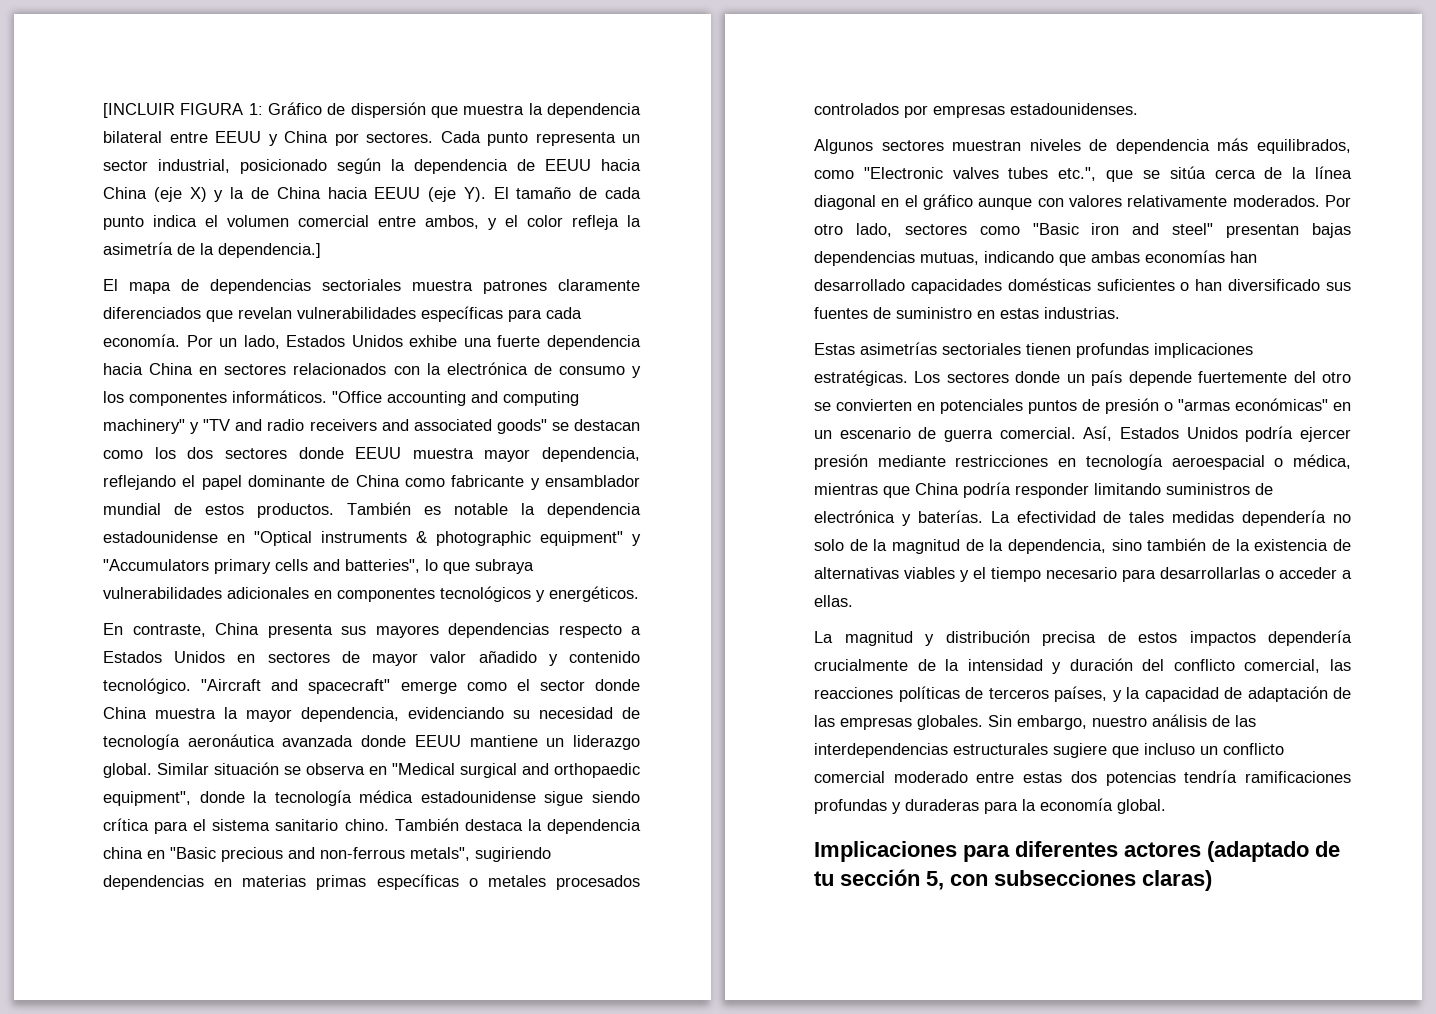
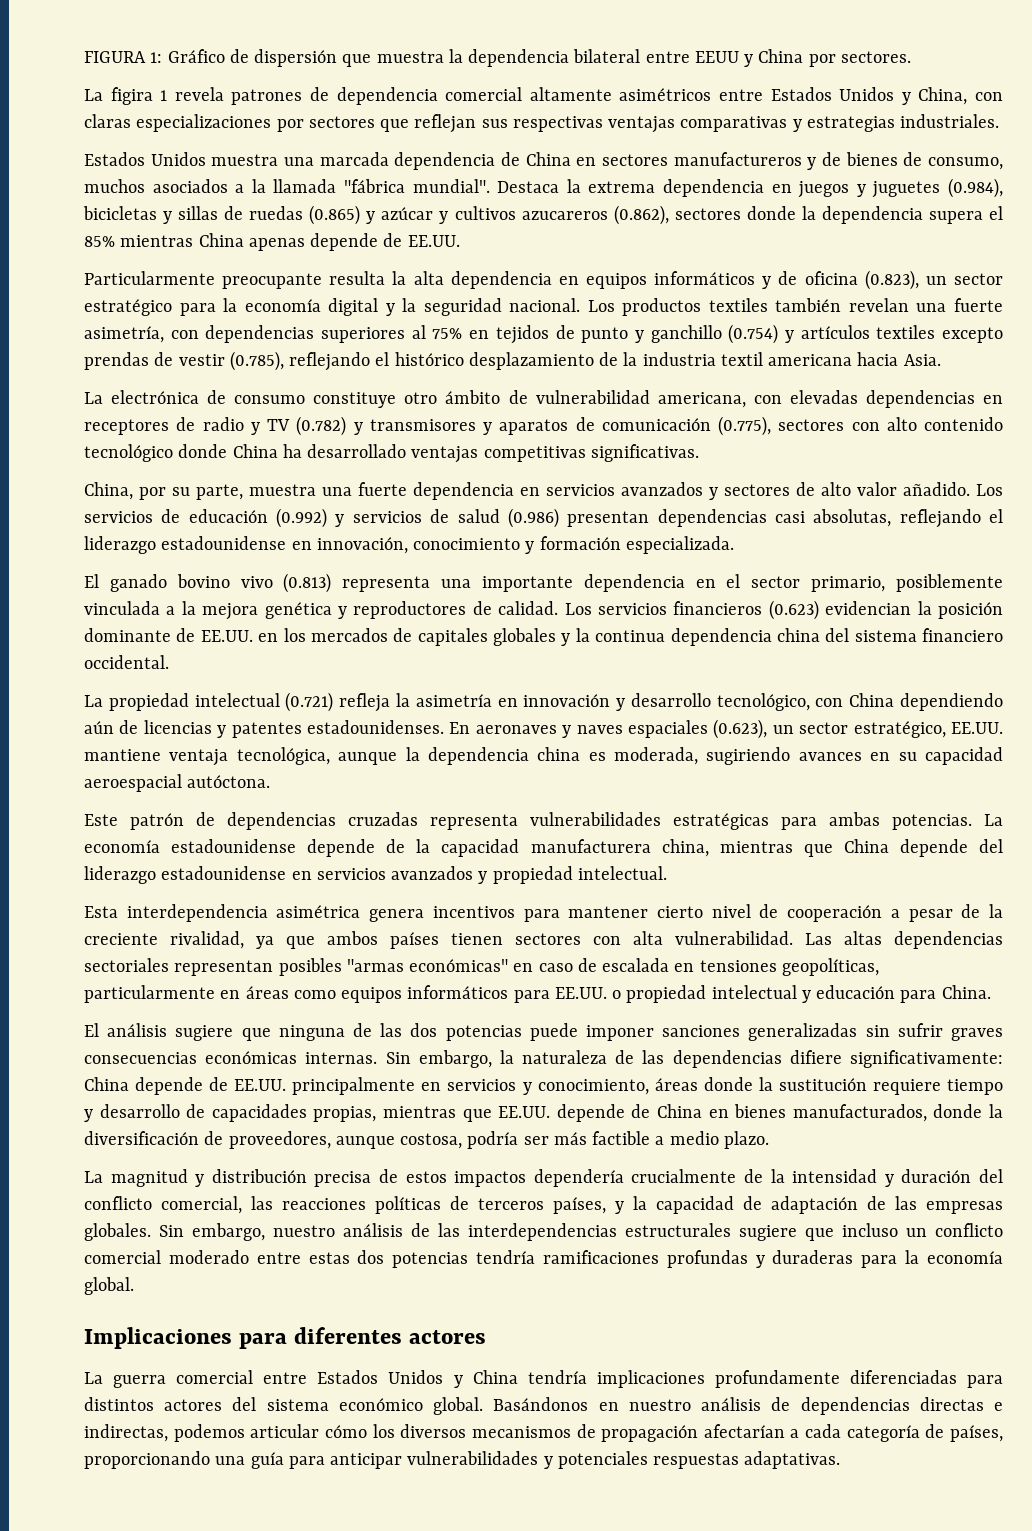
- [INCLUIR FIGURA 1: Gráfico de dispersión que muestra la dependencia bilateral entre EEUU y China por sectores. Cada punto representa un sector industrial, posicionado según la dependencia de EEUU hacia China (eje X) y la de China hacia EEUU (eje Y). El tamaño de cada punto indica el volumen comercial entre ambos, y el color refleja la asimetría de la dependencia.]
- El mapa de dependencias sectoriales muestra patrones claramente diferenciados que revelan vulnerabilidades específicas para cada economía. Por un lado, Estados Unidos exhibe una fuerte dependencia hacia China en sectores relacionados con la electrónica de consumo y los componentes informáticos. "Office accounting and computing machinery" y "TV and radio receivers and associated goods" se destacan como los dos sectores donde EEUU muestra mayor dependencia, reflejando el papel dominante de China como fabricante y ensamblador mundial de estos productos. También es notable la dependencia estadounidense en "Optical instruments & photographic equipment" y "Accumulators primary cells and batteries", lo que subraya vulnerabilidades adicionales en componentes tecnológicos y energéticos.
- En contraste, China presenta sus mayores dependencias respecto a Estados Unidos en sectores de mayor valor añadido y contenido tecnológico. "Aircraft and spacecraft" emerge como el sector donde China muestra la mayor dependencia, evidenciando su necesidad de tecnología aeronáutica avanzada donde EEUU mantiene un liderazgo global. Similar situación se observa en "Medical surgical and orthopaedic equipment", donde la tecnología médica estadounidense sigue siendo crítica para el sistema sanitario chino. También destaca la dependencia china en "Basic precious and non-ferrous metals", sugiriendo dependencias en materias primas específicas o metales procesados controlados por empresas estadounidenses.
- Algunos sectores muestran niveles de dependencia más equilibrados, como "Electronic valves tubes etc.", que se sitúa cerca de la línea diagonal en el gráfico aunque con valores relativamente moderados. Por otro lado, sectores como "Basic iron and steel" presentan bajas dependencias mutuas, indicando que ambas economías han desarrollado capacidades domésticas suficientes o han diversificado sus fuentes de suministro en estas industrias.
- Estas asimetrías sectoriales tienen profundas implicaciones estratégicas. Los sectores donde un país depende fuertemente del otro se convierten en potenciales puntos de presión o "armas económicas" en un escenario de guerra comercial. Así, Estados Unidos podría ejercer presión mediante restricciones en tecnología aeroespacial o médica, mientras que China podría responder limitando suministros de electrónica y baterías. La efectividad de tales medidas dependería no solo de la magnitud de la dependencia, sino también de la existencia de alternativas viables y el tiempo necesario para desarrollarlas o acceder a ellas.
+ FIGURA 1: Gráfico de dispersión que muestra la dependencia bilateral entre EEUU y China por sectores.
+ La figira 1 revela patrones de dependencia comercial altamente asimétricos entre Estados Unidos y China, con claras especializaciones por sectores que reflejan sus respectivas ventajas comparativas y estrategias industriales.
+ Estados Unidos muestra una marcada dependencia de China en sectores manufactureros y de bienes de consumo, muchos asociados a la llamada "fábrica mundial". Destaca la extrema dependencia en juegos y juguetes (0.984), bicicletas y sillas de ruedas (0.865) y azúcar y cultivos azucareros (0.862), sectores donde la dependencia supera el 85% mientras China apenas depende de EE.UU.
+ Particularmente preocupante resulta la alta dependencia en equipos informáticos y de oficina (0.823), un sector estratégico para la economía digital y la seguridad nacional. Los productos textiles también revelan una fuerte asimetría, con dependencias superiores al 75% en tejidos de punto y ganchillo (0.754) y artículos textiles excepto prendas de vestir (0.785), reflejando el histórico desplazamiento de la industria textil americana hacia Asia.
+ La electrónica de consumo constituye otro ámbito de vulnerabilidad americana, con elevadas dependencias en receptores de radio y TV (0.782) y transmisores y aparatos de comunicación (0.775), sectores con alto contenido tecnológico donde China ha desarrollado ventajas competitivas significativas.
+ China, por su parte, muestra una fuerte dependencia en servicios avanzados y sectores de alto valor añadido. Los servicios de educación (0.992) y servicios de salud (0.986) presentan dependencias casi absolutas, reflejando el liderazgo estadounidense en innovación, conocimiento y formación especializada.
+ El ganado bovino vivo (0.813) representa una importante dependencia en el sector primario, posiblemente vinculada a la mejora genética y reproductores de calidad. Los servicios financieros (0.623) evidencian la posición dominante de EE.UU. en los mercados de capitales globales y la continua dependencia china del sistema financiero occidental.
+ La propiedad intelectual (0.721) refleja la asimetría en innovación y desarrollo tecnológico, con China dependiendo aún de licencias y patentes estadounidenses. En aeronaves y naves espaciales (0.623), un sector estratégico, EE.UU. mantiene ventaja tecnológica, aunque la dependencia china es moderada, sugiriendo avances en su capacidad aeroespacial autóctona.
+ Este patrón de dependencias cruzadas representa vulnerabilidades estratégicas para ambas potencias. La economía estadounidense depende de la capacidad manufacturera china, mientras que China depende del liderazgo estadounidense en servicios avanzados y propiedad intelectual.
+ Esta interdependencia asimétrica genera incentivos para mantener cierto nivel de cooperación a pesar de la creciente rivalidad, ya que ambos países tienen sectores con alta vulnerabilidad. Las altas dependencias sectoriales representan posibles "armas económicas" en caso de escalada en tensiones geopolíticas, particularmente en áreas como equipos informáticos para EE.UU. o propiedad intelectual y educación para China.
+ El análisis sugiere que ninguna de las dos potencias puede imponer sanciones generalizadas sin sufrir graves consecuencias económicas internas. Sin embargo, la naturaleza de las dependencias difiere significativamente: China depende de EE.UU. principalmente en servicios y conocimiento, áreas donde la sustitución requiere tiempo y desarrollo de capacidades propias, mientras que EE.UU. depende de China en bienes manufacturados, donde la diversificación de proveedores, aunque costosa, podría ser más factible a medio plazo.
- Implicaciones para diferentes actores (adaptado de tu sección 5, con subsecciones claras)
+ Implicaciones para diferentes actores
+ La guerra comercial entre Estados Unidos y China tendría implicaciones profundamente diferenciadas para distintos actores del sistema económico global. Basándonos en nuestro análisis de dependencias directas e indirectas, podemos articular cómo los diversos mecanismos de propagación afectarían a cada categoría de países, proporcionando una guía para anticipar vulnerabilidades y potenciales respuestas adaptativas.

